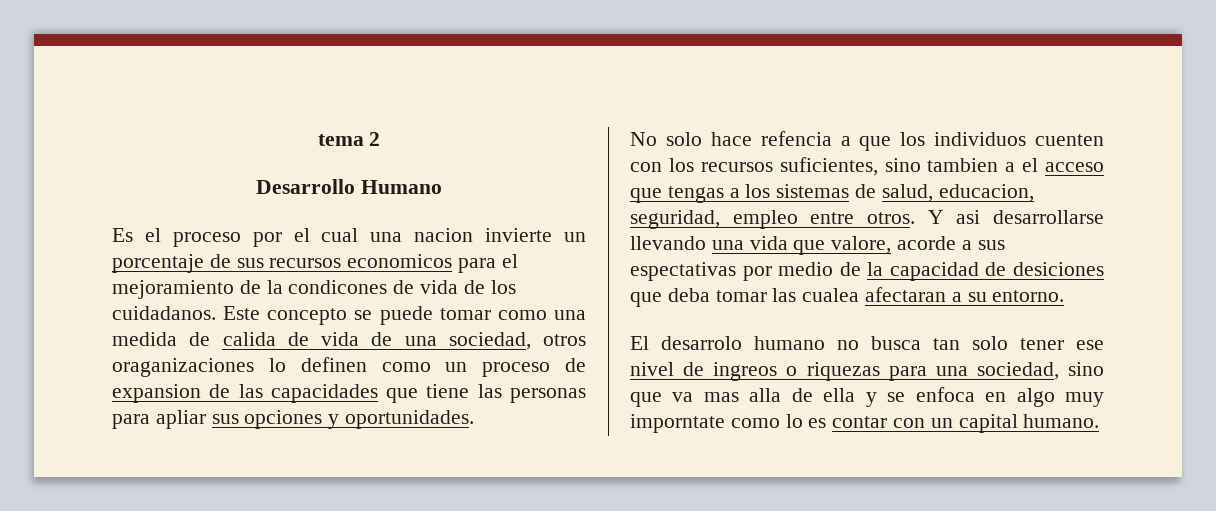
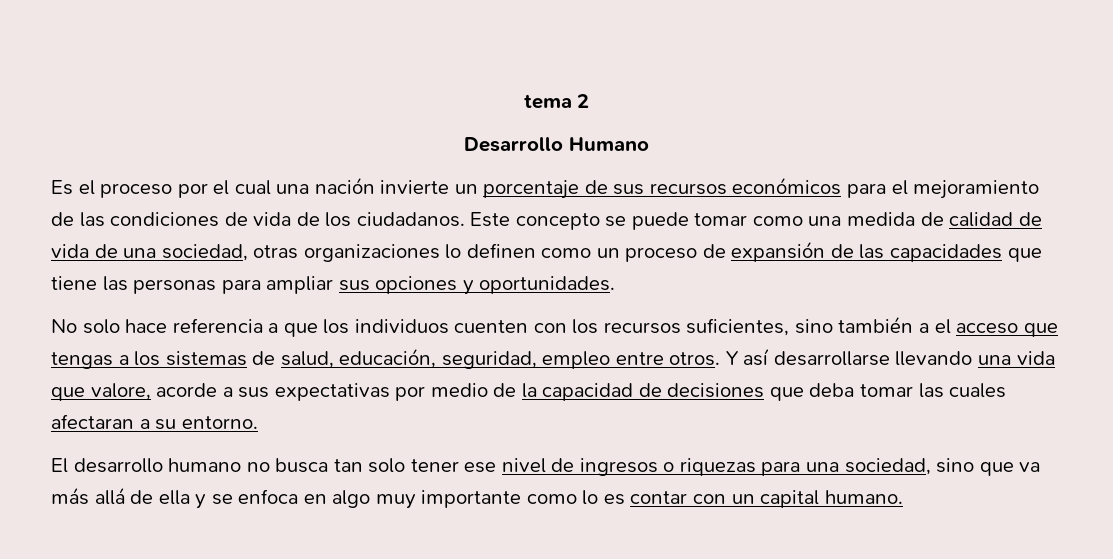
- Es el proceso por el cual una nacion invierte un porcentaje de sus recursos economicos para el mejoramiento de la condicones de vida de los cuidadanos.
+ Es el proceso por el cual una nación invierte un porcentaje de sus recursos económicos para el mejoramiento de las condiciones de vida de los ciudadanos.
- Este concepto se puede tomar como una medida de calida de vida de una sociedad, otros oraganizaciones lo definen como un proceso de expansion de las capacidades que tiene las personas para apliar sus opciones y oportunidades.
+ Este concepto se puede tomar como una medida de calidad de vida de una sociedad, otras organizaciones lo definen como un proceso de expansión de las capacidades que tiene las personas para ampliar sus opciones y oportunidades.
- No solo hace refencia a que los individuos cuenten con los recursos suficientes, sino tambien a el acceso que tengas a los sistemas de salud, educacion, seguridad, empleo entre otros.
+ No solo hace referencia a que los individuos cuenten con los recursos suficientes, sino también a el acceso que tengas a los sistemas de salud, educación, seguridad, empleo entre otros.
- Y asi desarrollarse llevando una vida que valore, acorde a sus espectativas por medio de la capacidad de desiciones que deba tomar las cualea afectaran a su entorno.
+ Y así desarrollarse llevando una vida que valore, acorde a sus expectativas por medio de la capacidad de decisiones que deba tomar las cuales afectaran a su entorno.
- El desarrolo humano no busca tan solo tener ese nivel de ingreos o riquezas para una sociedad, sino que va mas alla de ella y se enfoca en algo muy imporntate como lo es contar con un capital humano.
+ El desarrollo humano no busca tan solo tener ese nivel de ingresos o riquezas para una sociedad, sino que va más allá de ella y se enfoca en algo muy importante como lo es contar con un capital humano.

